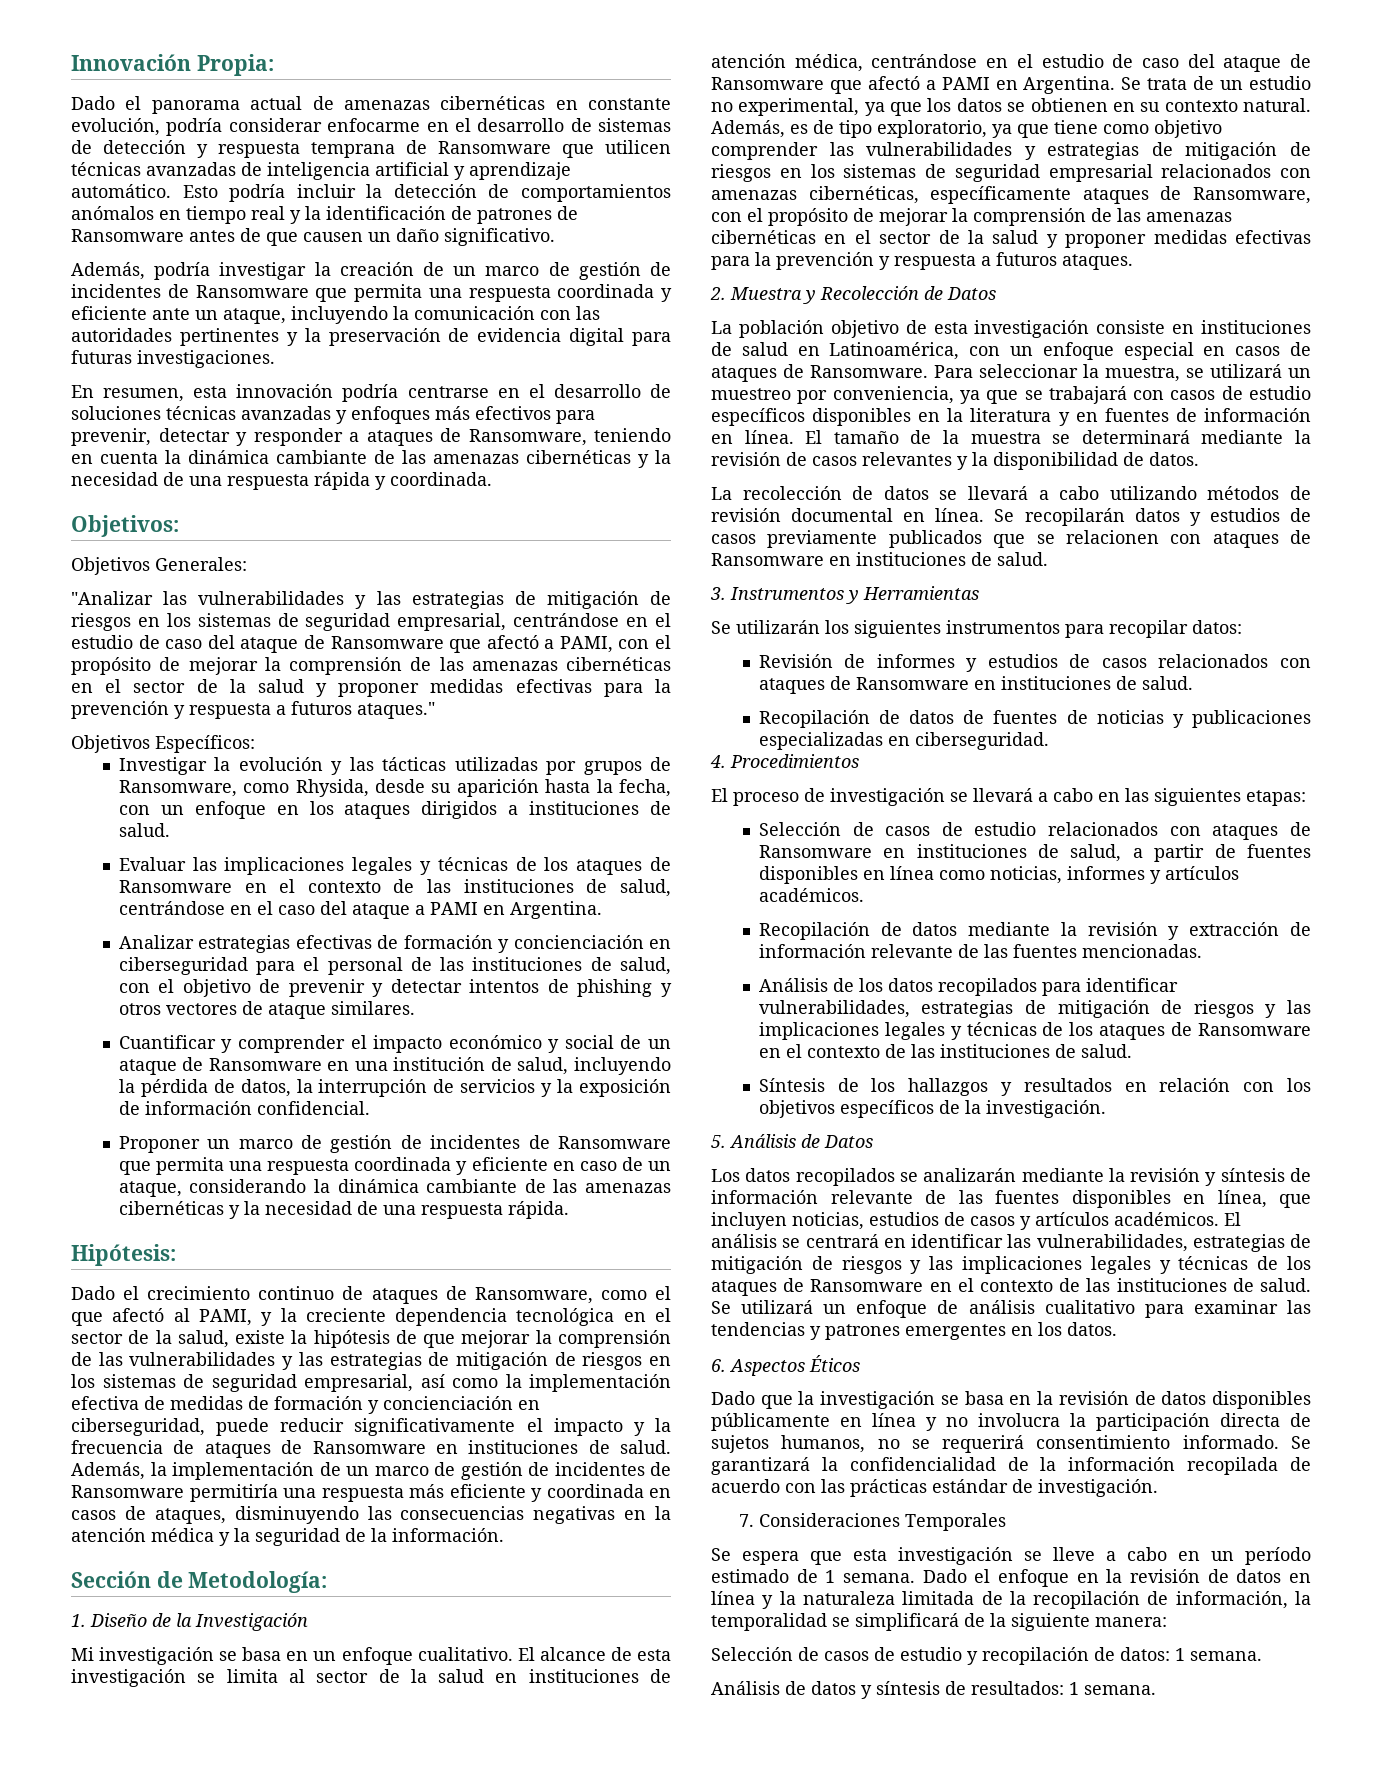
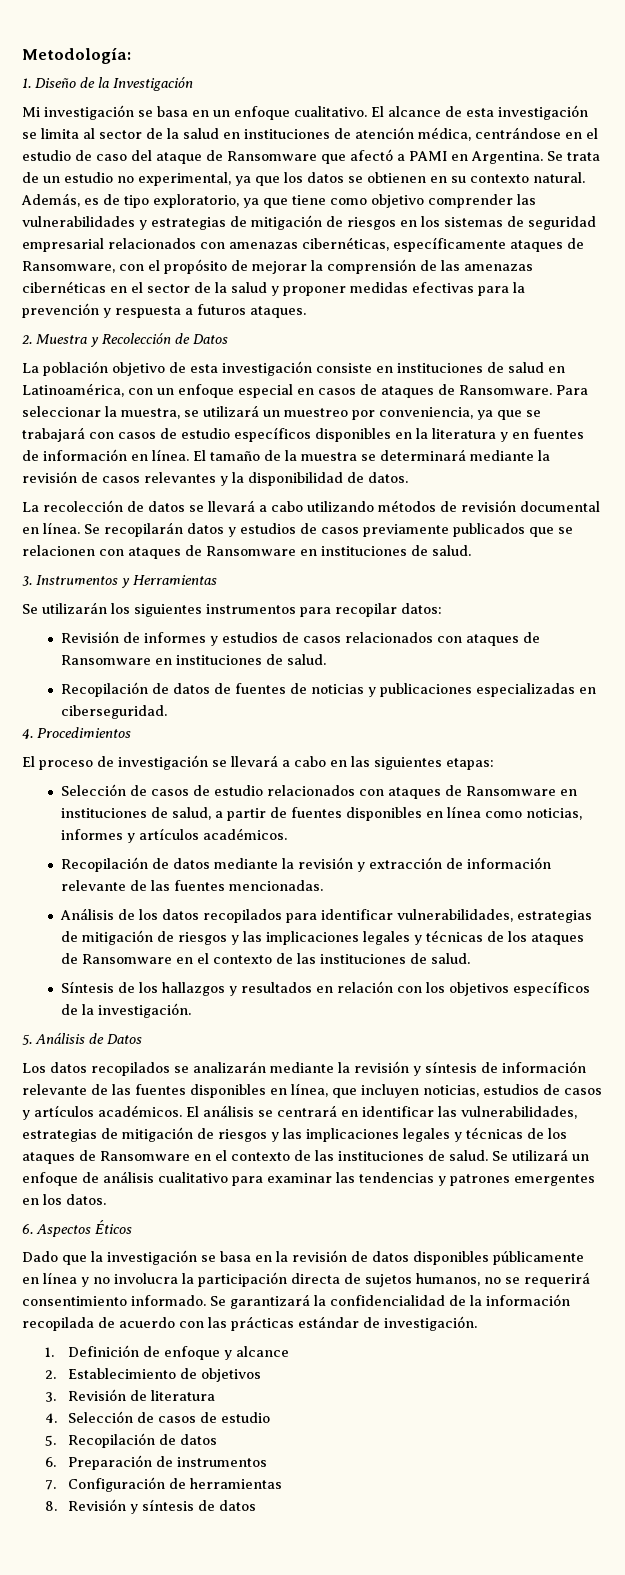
- Innovación Propia:
- Dado el panorama actual de amenazas cibernéticas en constante evolución, podría considerar enfocarme en el desarrollo de sistemas de detección y respuesta temprana de Ransomware que utilicen técnicas avanzadas de inteligencia artificial y aprendizaje automático. Esto podría incluir la detección de comportamientos anómalos en tiempo real y la identificación de patrones de Ransomware antes de que causen un daño significativo.
- Además, podría investigar la creación de un marco de gestión de incidentes de Ransomware que permita una respuesta coordinada y eficiente ante un ataque, incluyendo la comunicación con las autoridades pertinentes y la preservación de evidencia digital para futuras investigaciones.
- En resumen, esta innovación podría centrarse en el desarrollo de soluciones técnicas avanzadas y enfoques más efectivos para prevenir, detectar y responder a ataques de Ransomware, teniendo en cuenta la dinámica cambiante de las amenazas cibernéticas y la necesidad de una respuesta rápida y coordinada.
- Objetivos:
- Objetivos Generales:
- "Analizar las vulnerabilidades y las estrategias de mitigación de riesgos en los sistemas de seguridad empresarial, centrándose en el estudio de caso del ataque de Ransomware que afectó a PAMI, con el propósito de mejorar la comprensión de las amenazas cibernéticas en el sector de la salud y proponer medidas efectivas para la prevención y respuesta a futuros ataques."
- Objetivos Específicos:
- Investigar la evolución y las tácticas utilizadas por grupos de Ransomware, como Rhysida, desde su aparición hasta la fecha, con un enfoque en los ataques dirigidos a instituciones de salud.
- Evaluar las implicaciones legales y técnicas de los ataques de Ransomware en el contexto de las instituciones de salud, centrándose en el caso del ataque a PAMI en Argentina.
- Analizar estrategias efectivas de formación y concienciación en ciberseguridad para el personal de las instituciones de salud, con el objetivo de prevenir y detectar intentos de phishing y otros vectores de ataque similares.
- Cuantificar y comprender el impacto económico y social de un ataque de Ransomware en una institución de salud, incluyendo la pérdida de datos, la interrupción de servicios y la exposición de información confidencial.
- Proponer un marco de gestión de incidentes de Ransomware que permita una respuesta coordinada y eficiente en caso de un ataque, considerando la dinámica cambiante de las amenazas cibernéticas y la necesidad de una respuesta rápida.
- Hipótesis:
- Dado el crecimiento continuo de ataques de Ransomware, como el que afectó al PAMI, y la creciente dependencia tecnológica en el sector de la salud, existe la hipótesis de que mejorar la comprensión de las vulnerabilidades y las estrategias de mitigación de riesgos en los sistemas de seguridad empresarial, así como la implementación efectiva de medidas de formación y concienciación en ciberseguridad, puede reducir significativamente el impacto y la frecuencia de ataques de Ransomware en instituciones de salud. Además, la implementación de un marco de gestión de incidentes de Ransomware permitiría una respuesta más eficiente y coordinada en casos de ataques, disminuyendo las consecuencias negativas en la atención médica y la seguridad de la información.
- Sección de Metodología:
+ Metodología:
- 7. Consideraciones Temporales
- Se espera que esta investigación se lleve a cabo en un período estimado de 1 semana. Dado el enfoque en la revisión de datos en línea y la naturaleza limitada de la recopilación de información, la temporalidad se simplificará de la siguiente manera:
- Selección de casos de estudio y recopilación de datos: 1 semana.
- Análisis de datos y síntesis de resultados: 1 semana.
+ 1. Definición de enfoque y alcance
+ 2. Establecimiento de objetivos
+ 3. Revisión de literatura
+ 4. Selección de casos de estudio
+ 5. Recopilación de datos
+ 6. Preparación de instrumentos
+ 7. Configuración de herramientas
+ 8. Revisión y síntesis de datos

